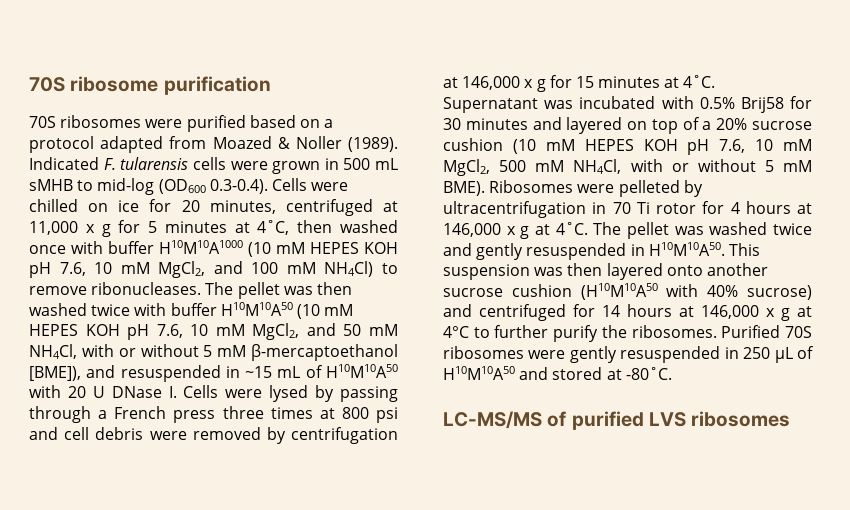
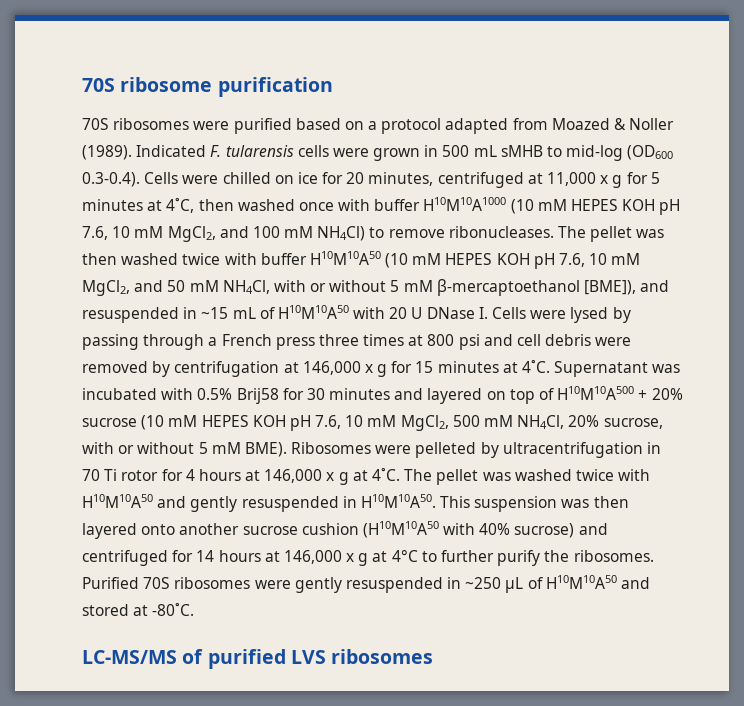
- Supernatant was incubated with 0.5% Brij58 for 30 minutes and layered on top of a 20% sucrose cushion (10 mM HEPES KOH pH 7.6, 10 mM MgCl2, 500 mM NH4Cl, with or without 5 mM BME).
+ Supernatant was incubated with 0.5% Brij58 for 30 minutes and layered on top of H10M10A500 + 20% sucrose (10 mM HEPES KOH pH 7.6, 10 mM MgCl2, 500 mM NH4Cl, 20% sucrose, with or without 5 mM BME).
- The pellet was washed twice and gently resuspended in H10M10A50.
+ The pellet was washed twice with H10M10A50 and gently resuspended in H10M10A50.
- Purified 70S ribosomes were gently resuspended in 250 μL of H10M10A50 and stored at -80˚C.
+ Purified 70S ribosomes were gently resuspended in ~250 μL of H10M10A50 and stored at -80˚C.

